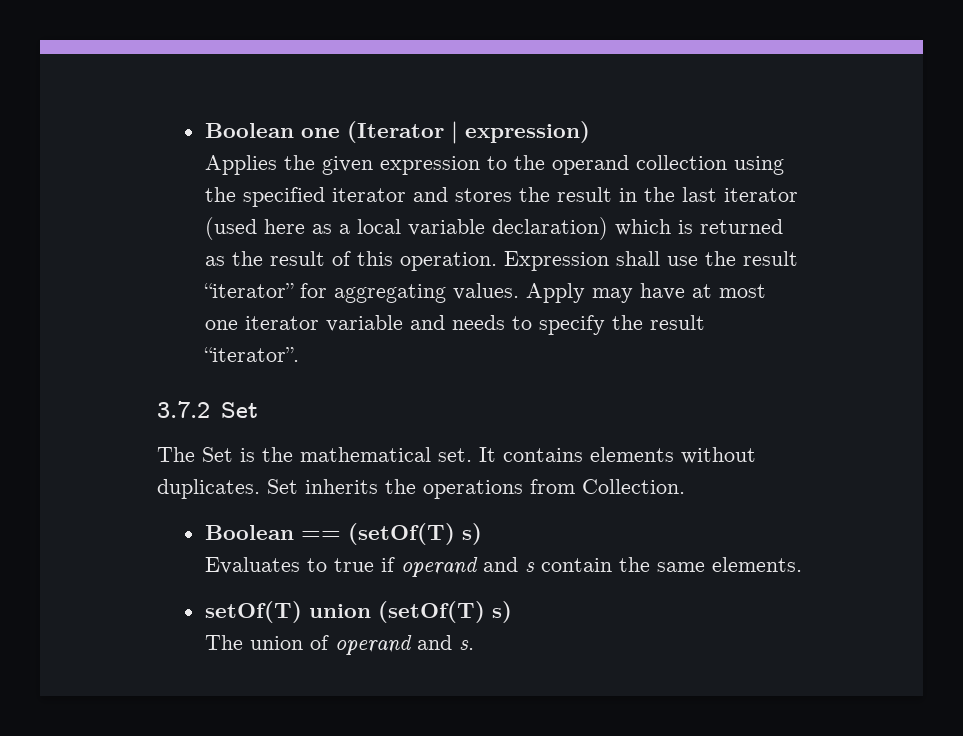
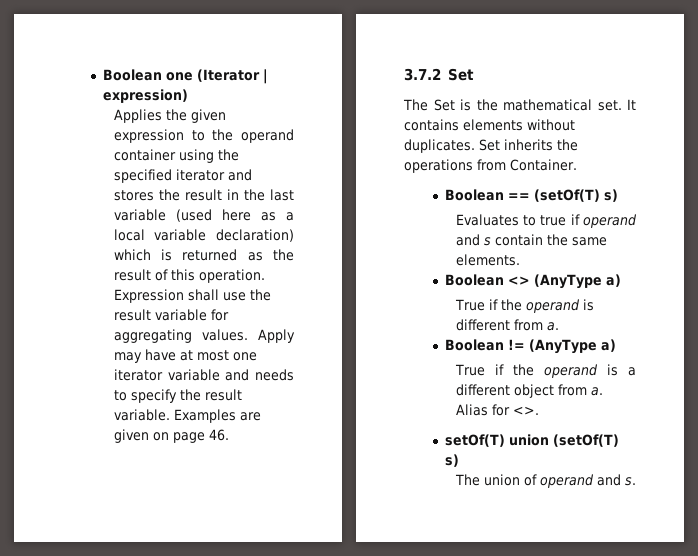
- Applies the given expression to the operand collection using the specified iterator and stores the result in the last iterator (used here as a local variable declaration) which is returned as the result of this operation.
+ Applies the given expression to the operand container using the specified iterator and stores the result in the last variable (used here as a local variable declaration) which is returned as the result of this operation.
- Expression shall use the result “iterator” for aggregating values.
+ Expression shall use the result variable for aggregating values.
- Apply may have at most one iterator variable and needs to specify the result “iterator”.
+ Apply may have at most one iterator variable and needs to specify the result variable. Examples are given on page 46.
- Set inherits the operations from Collection.
+ Set inherits the operations from Container.
+ Boolean <> (AnyType a)
+ True if the operand is different from a.
+ Boolean != (AnyType a)
+ True if the operand is a different object from a. Alias for <>.

